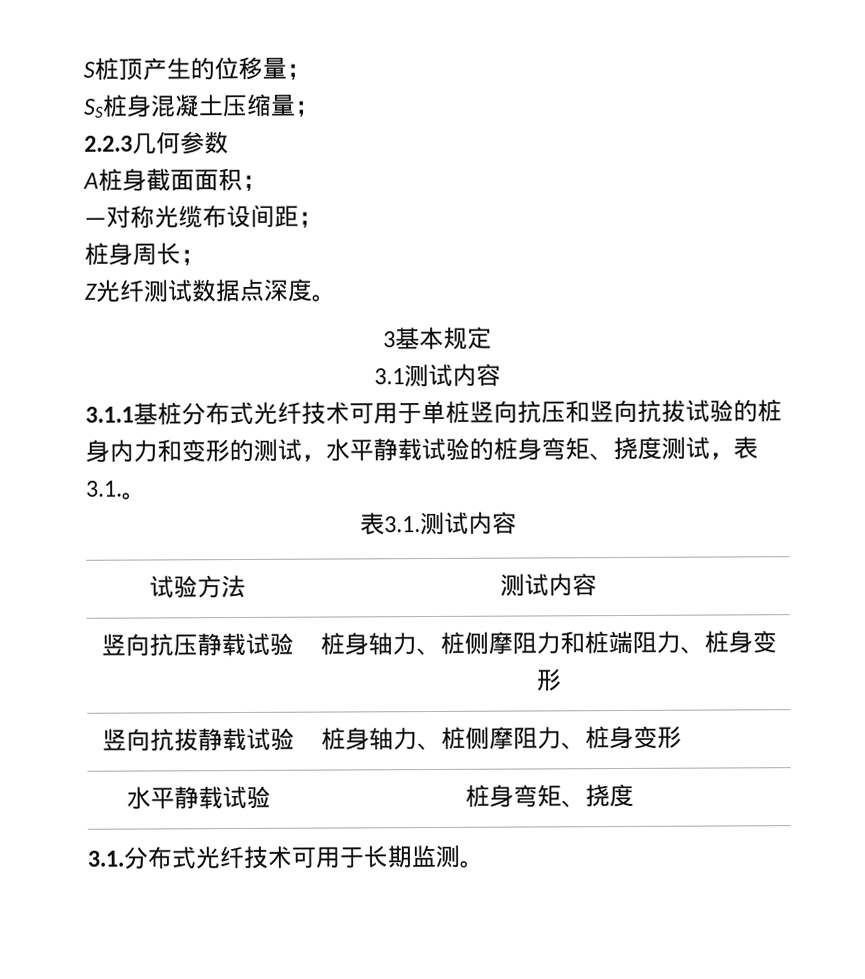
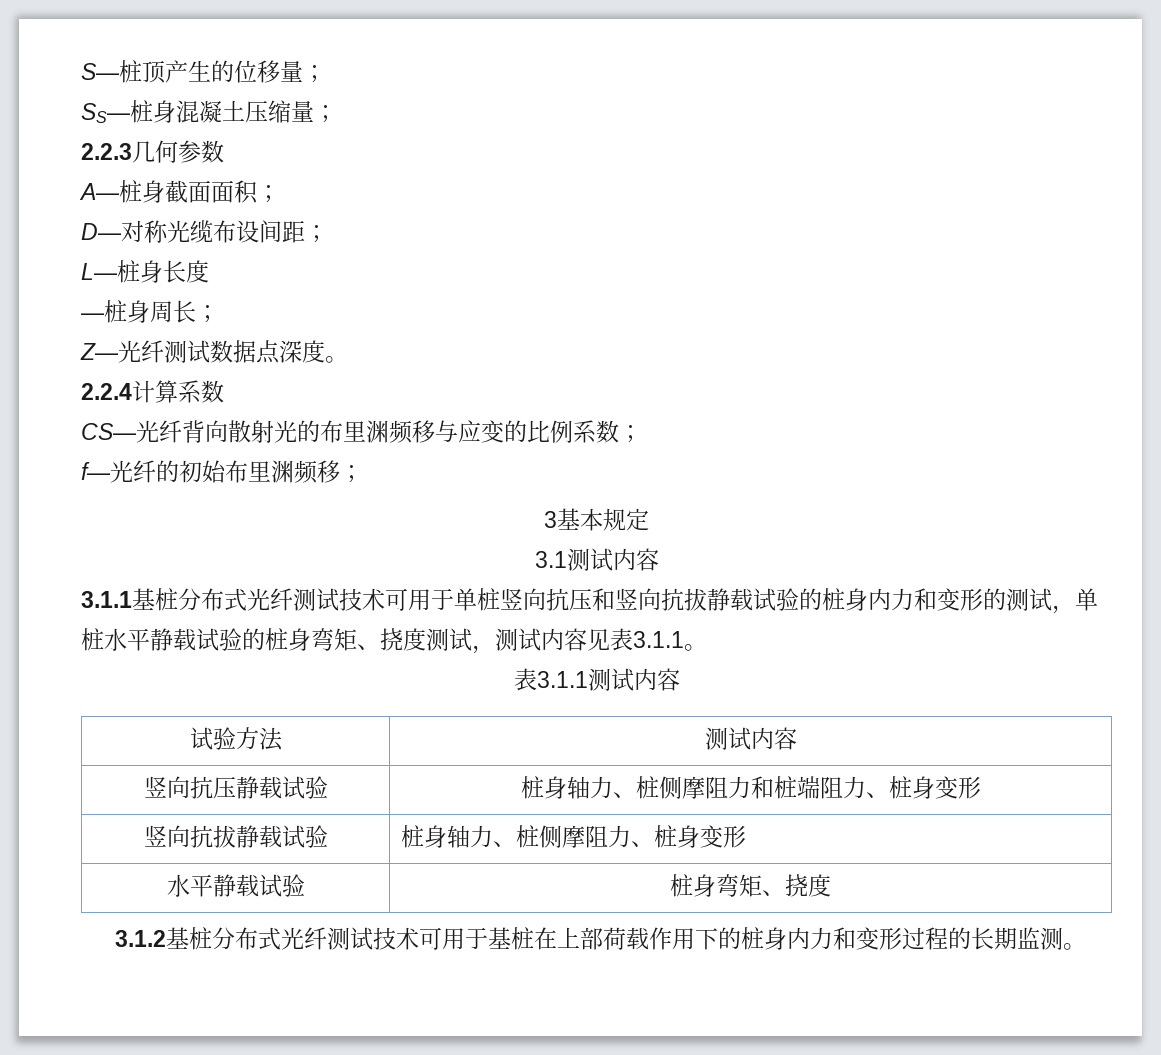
- S桩顶产生的位移量；
+ S—桩顶产生的位移量；
- SS桩身混凝土压缩量；
+ SS—桩身混凝土压缩量；
- A桩身截面面积；
+ A—桩身截面面积；
- —对称光缆布设间距；
+ D—对称光缆布设间距；
- 桩身周长；
+ L—桩身长度
+ —桩身周长；
- Z光纤测试数据点深度。
+ Z—光纤测试数据点深度。
+ 2.2.4计算系数
+ CS—光纤背向散射光的布里渊频移与应变的比例系数；
+ f—光纤的初始布里渊频移；
- 3.1.1基桩分布式光纤技术可用于单桩竖向抗压和竖向抗拔试验的桩身内力和变形的测试，水平静载试验的桩身弯矩、挠度测试，表3.1.。
+ 3.1.1基桩分布式光纤测试技术可用于单桩竖向抗压和竖向抗拔静载试验的桩身内力和变形的测试，单桩水平静载试验的桩身弯矩、挠度测试，测试内容见表3.1.1。
- 表3.1.测试内容
+ 表3.1.1测试内容
- 3.1.分布式光纤技术可用于长期监测。
+ 3.1.2基桩分布式光纤测试技术可用于基桩在上部荷载作用下的桩身内力和变形过程的长期监测。

